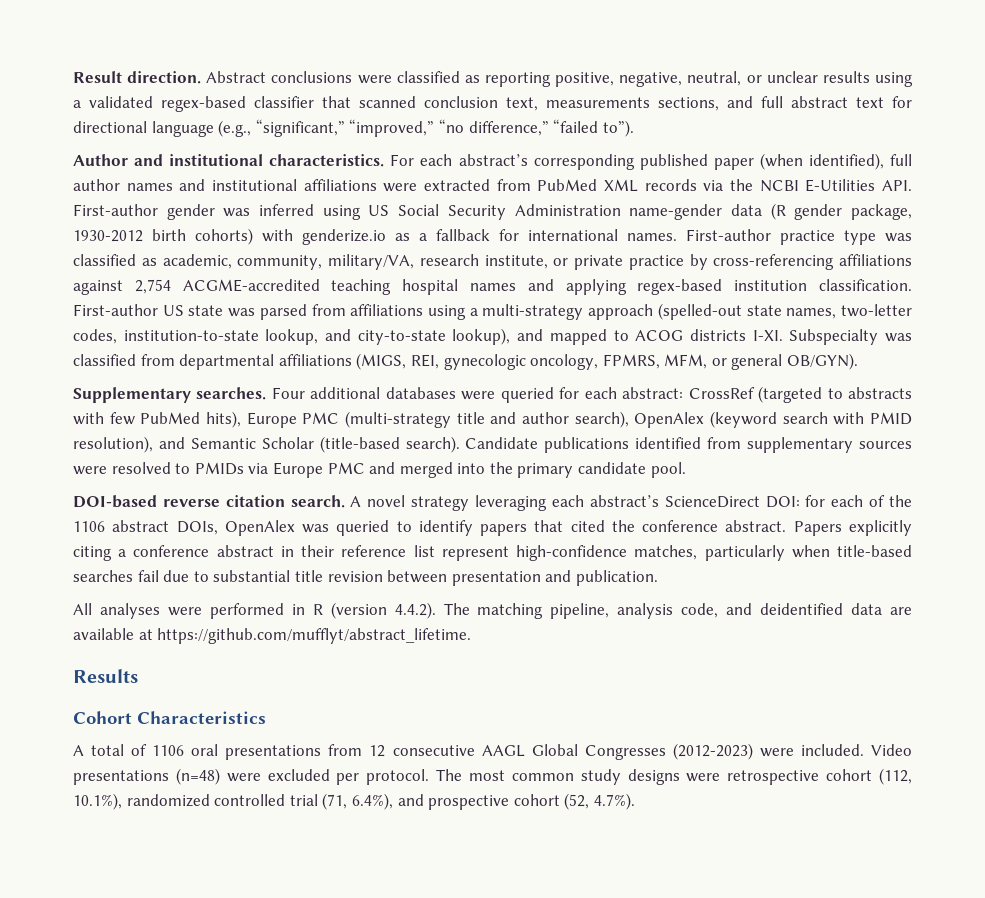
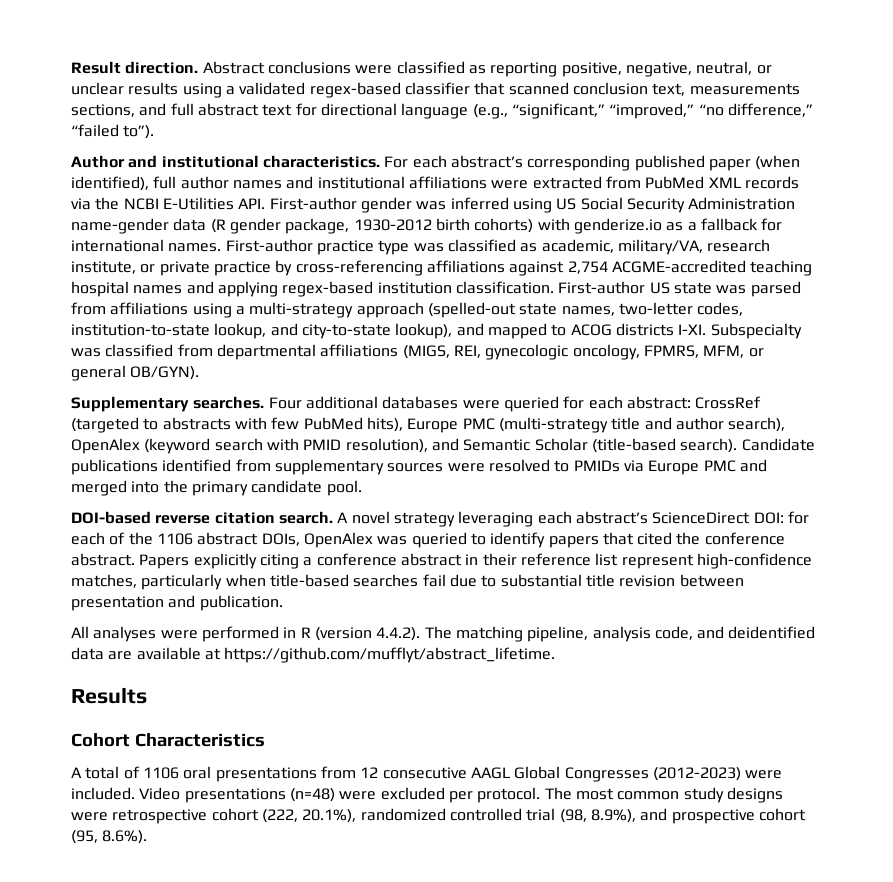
- First-author practice type was classified as academic, community, military/VA, research institute, or private practice by cross-referencing affiliations against 2,754 ACGME-accredited teaching hospital names and applying regex-based institution classification.
+ First-author practice type was classified as academic, military/VA, research institute, or private practice by cross-referencing affiliations against 2,754 ACGME-accredited teaching hospital names and applying regex-based institution classification.
- The most common study designs were retrospective cohort (112, 10.1%), randomized controlled trial (71, 6.4%), and prospective cohort (52, 4.7%).
+ The most common study designs were retrospective cohort (222, 20.1%), randomized controlled trial (98, 8.9%), and prospective cohort (95, 8.6%).

